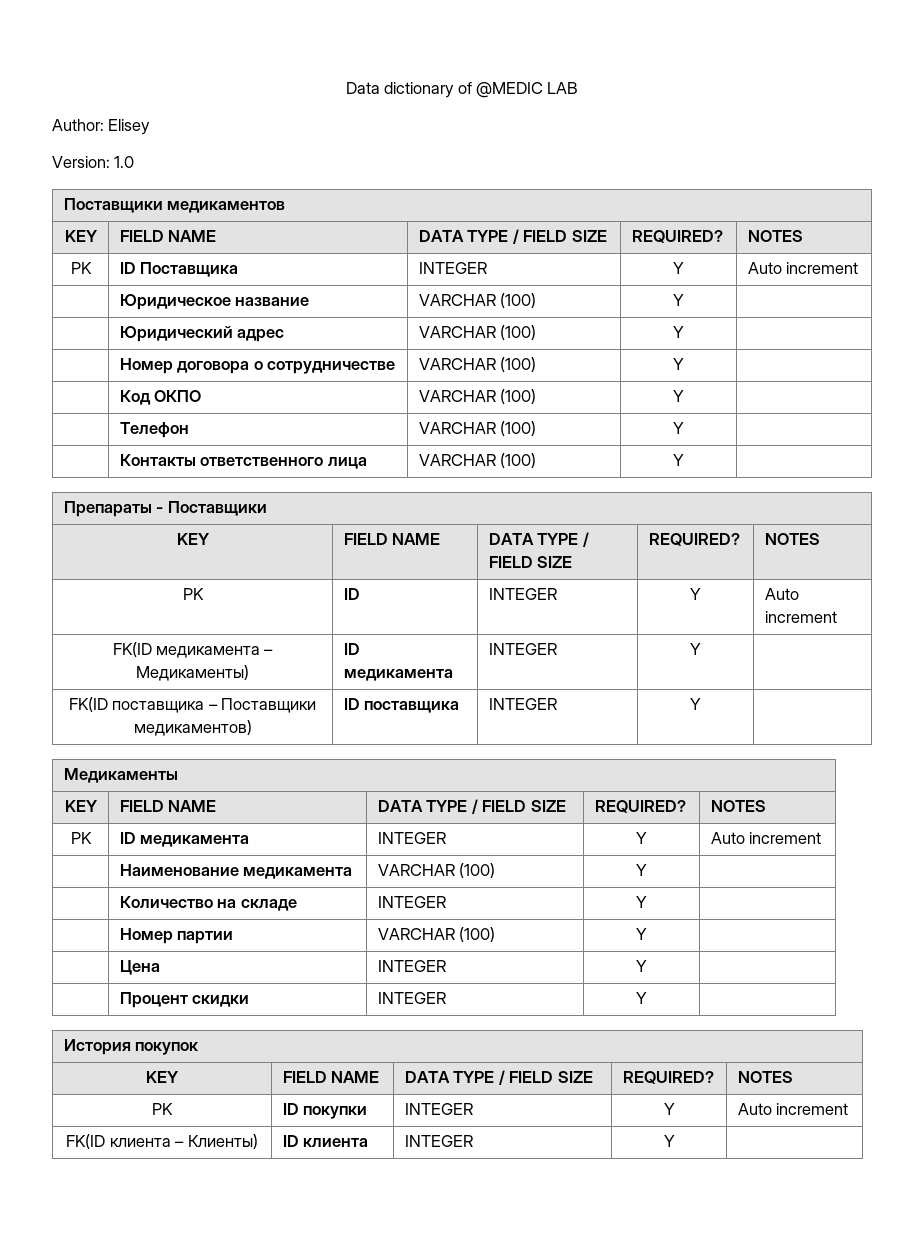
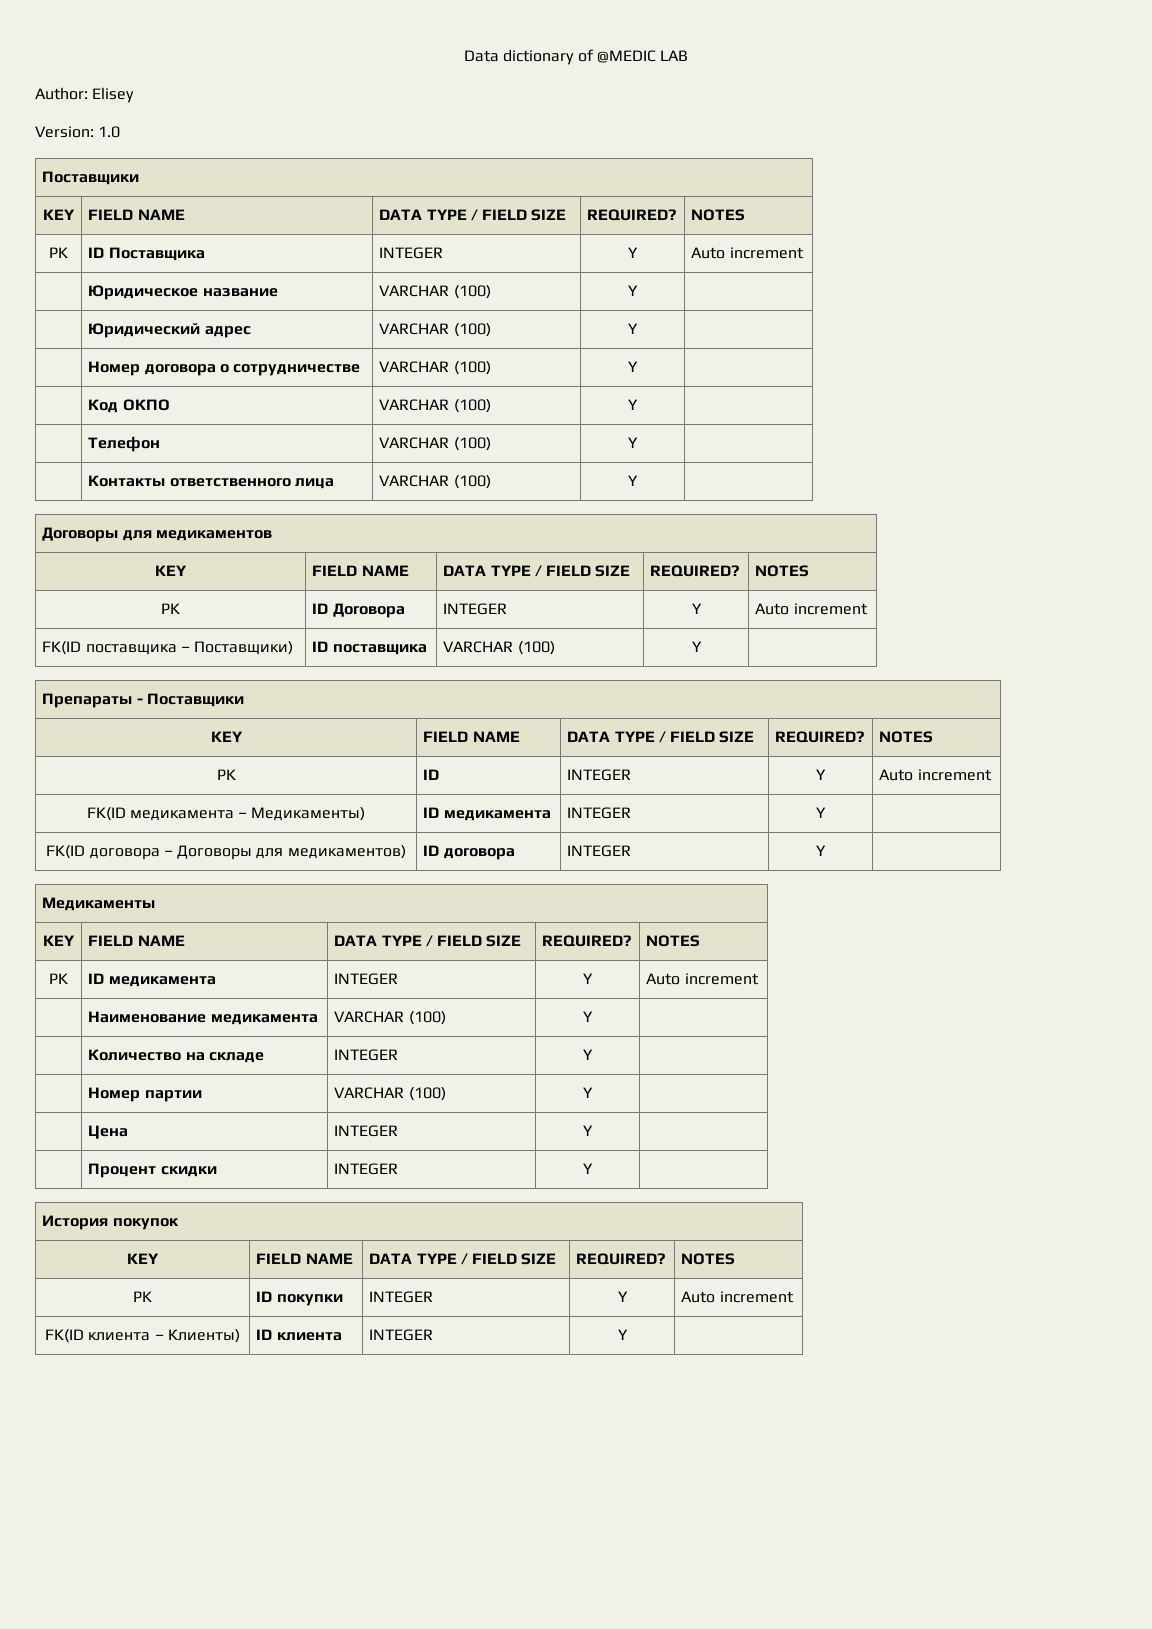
  Version: 1.0
- Поставщики медикаментов
+ Поставщики
+ Договоры для медикаментов
+ KEY | FIELD NAME | DATA TYPE / FIELD SIZE | REQUIRED? | NOTES
+ PK | ID Договора | INTEGER | Y | Auto increment
+ FK(ID поставщика – Поставщики) | ID поставщика | VARCHAR (100) | Y |
- FK(ID поставщика – Поставщики медикаментов) | ID поставщика | INTEGER | Y |
+ FK(ID договора – Договоры для медикаментов) | ID договора | INTEGER | Y |

